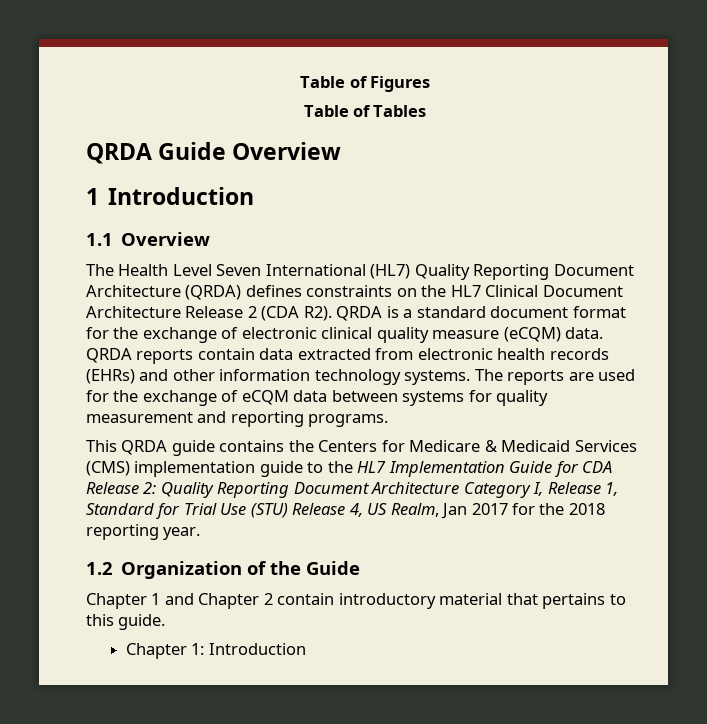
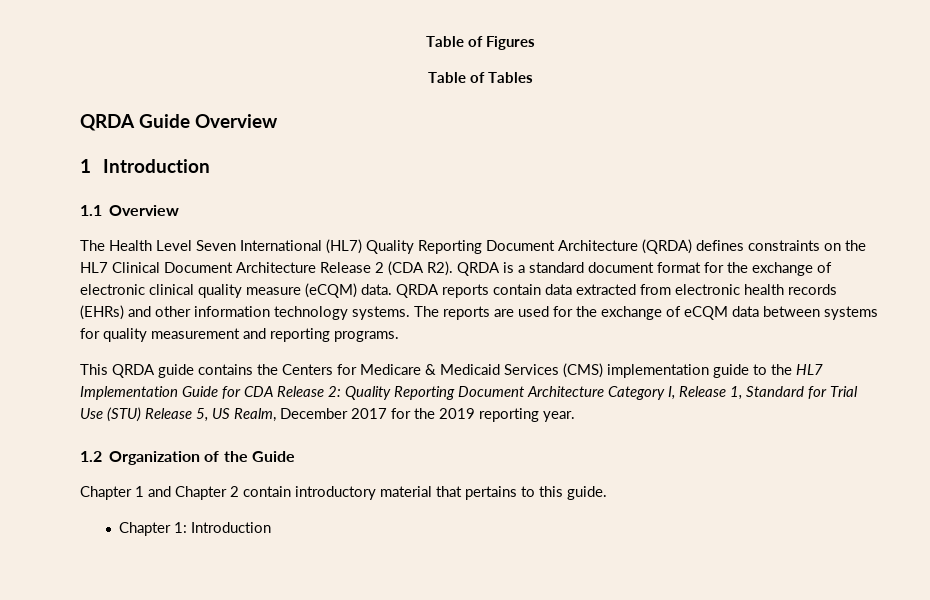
- This QRDA guide contains the Centers for Medicare & Medicaid Services (CMS) implementation guide to the HL7 Implementation Guide for CDA Release 2: Quality Reporting Document Architecture Category I, Release 1, Standard for Trial Use (STU) Release 4, US Realm, Jan 2017 for the 2018 reporting year.
+ This QRDA guide contains the Centers for Medicare & Medicaid Services (CMS) implementation guide to the HL7 Implementation Guide for CDA Release 2: Quality Reporting Document Architecture Category I, Release 1, Standard for Trial Use (STU) Release 5, US Realm, December 2017 for the 2019 reporting year.

